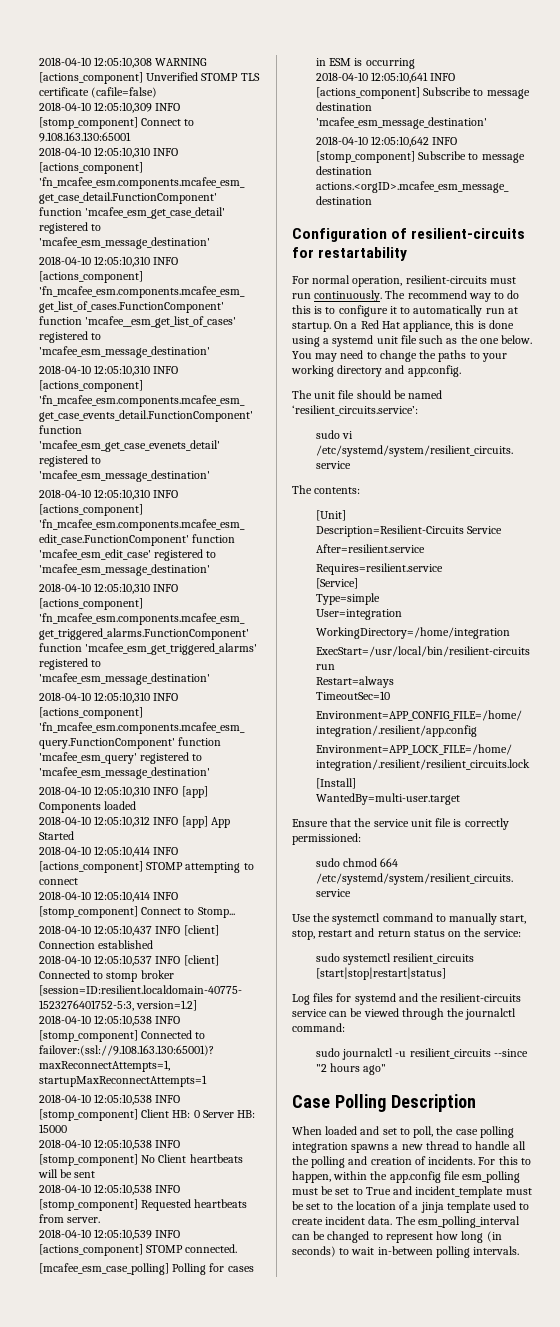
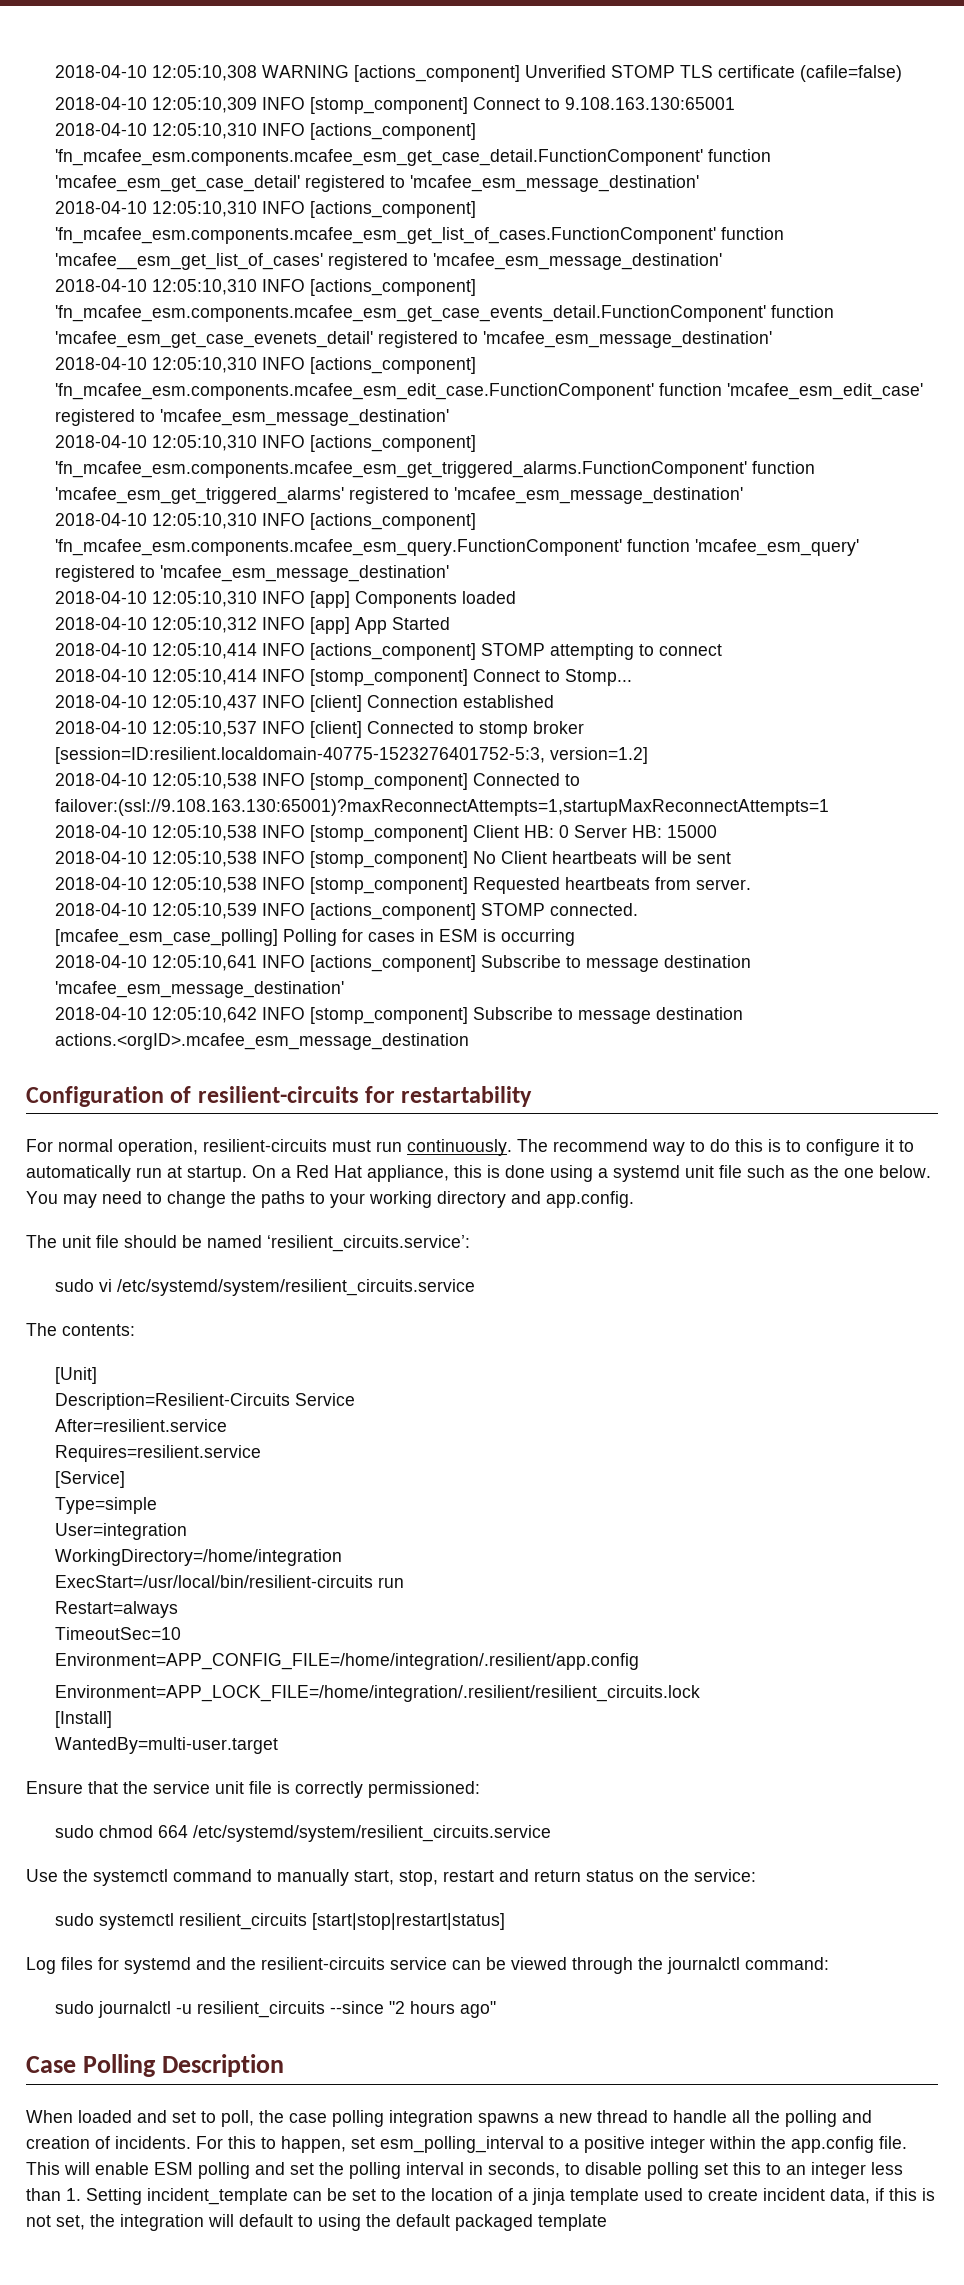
- For this to happen, within the app.config file esm_polling must be set to True and incident_template must be set to the location of a jinja template used to create incident data. The esm_polling_interval can be changed to represent how long (in seconds) to wait in-between polling intervals.
+ For this to happen, set esm_polling_interval to a positive integer within the app.config file. This will enable ESM polling and set the polling interval in seconds, to disable polling set this to an integer less than 1. Setting incident_template can be set to the location of a jinja template used to create incident data, if this is not set, the integration will default to using the default packaged template

